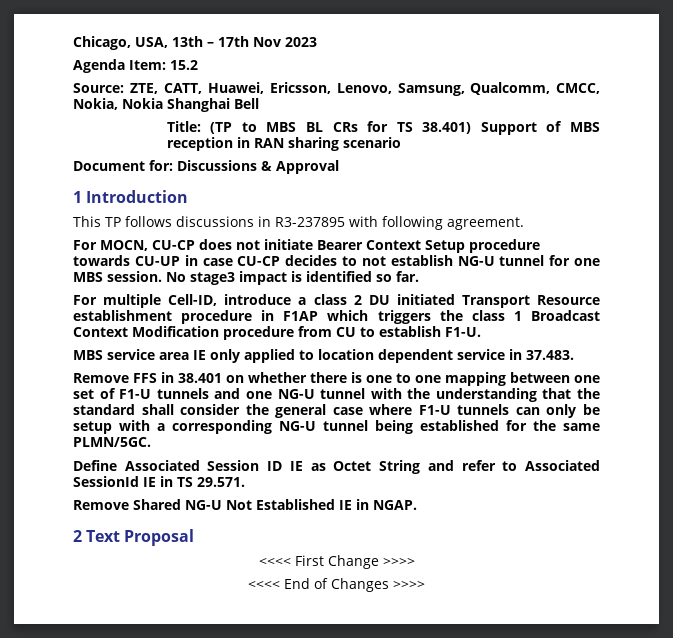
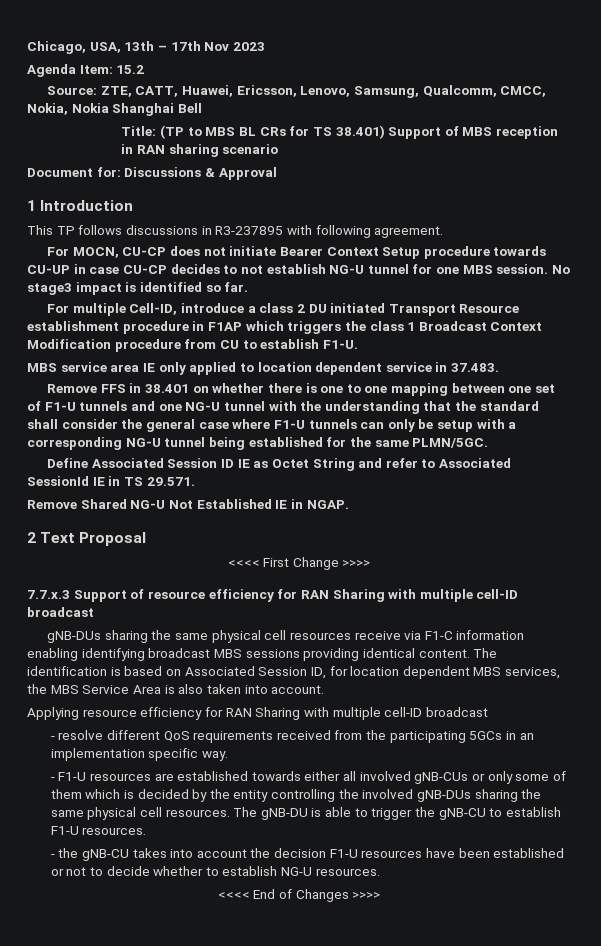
+ 7.7.x.3 Support of resource efficiency for RAN Sharing with multiple cell-ID broadcast
+ gNB-DUs sharing the same physical cell resources receive via F1-C information enabling identifying broadcast MBS sessions providing identical content. The identification is based on Associated Session ID, for location dependent MBS services, the MBS Service Area is also taken into account.
+ Applying resource efficiency for RAN Sharing with multiple cell-ID broadcast
+ - resolve different QoS requirements received from the participating 5GCs in an implementation specific way.
+ - F1-U resources are established towards either all involved gNB-CUs or only some of them which is decided by the entity controlling the involved gNB-DUs sharing the same physical cell resources. The gNB-DU is able to trigger the gNB-CU to establish F1-U resources.
+ - the gNB-CU takes into account the decision F1-U resources have been established or not to decide whether to establish NG-U resources.

